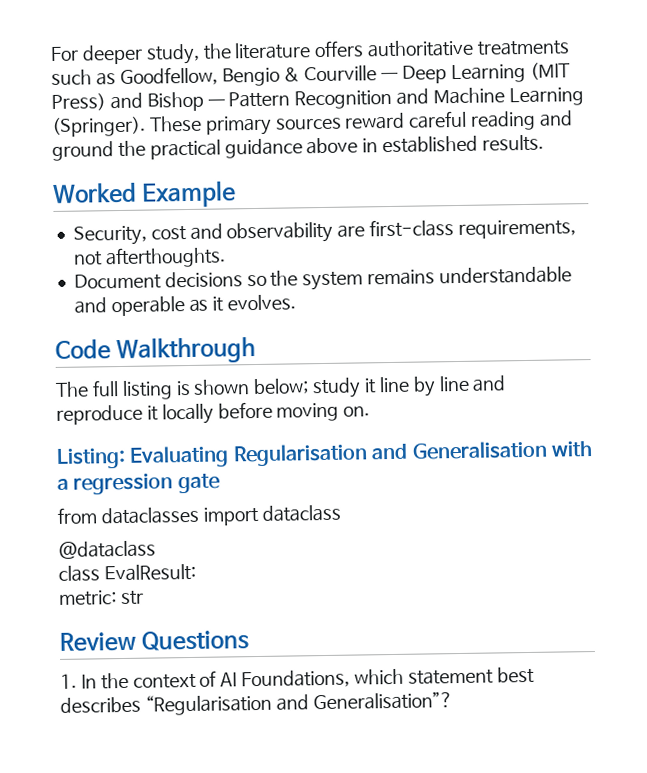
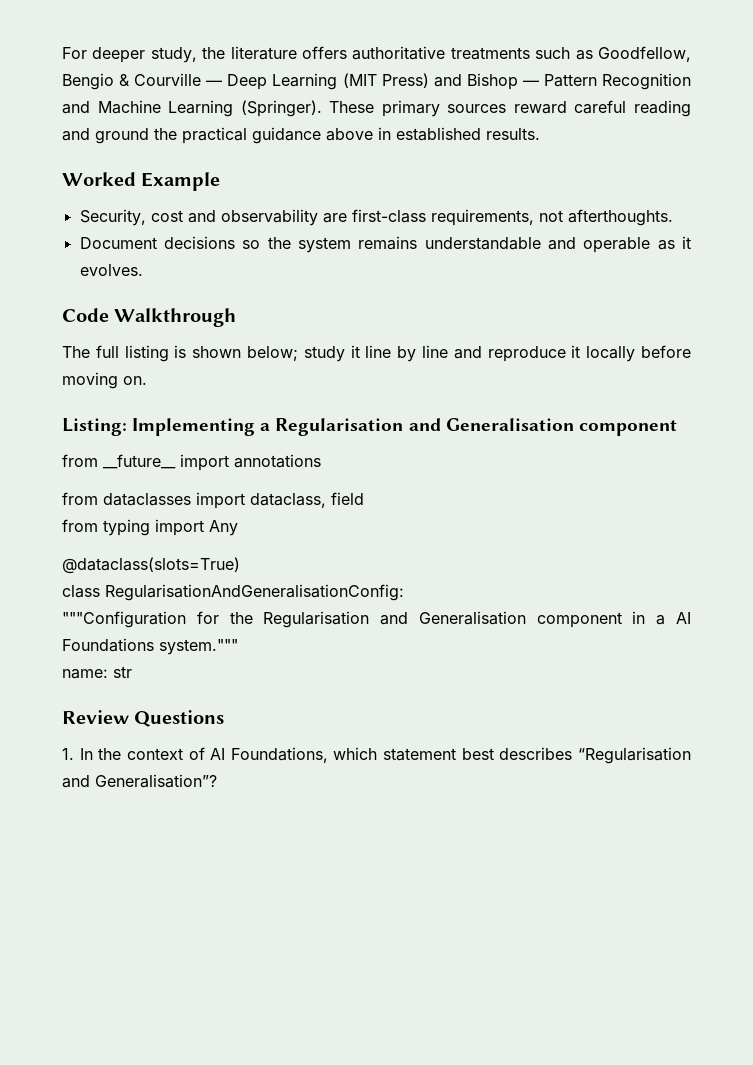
- Listing: Evaluating Regularisation and Generalisation with a regression gate
- from dataclasses import dataclass
- @dataclass
- class EvalResult:
- metric: str
+ Listing: Implementing a Regularisation and Generalisation component
+ from __future__ import annotations
+ from dataclasses import dataclass, field
+ from typing import Any
+ @dataclass(slots=True)
+ class RegularisationAndGeneralisationConfig:
+ """Configuration for the Regularisation and Generalisation component in a AI Foundations system."""
+ name: str

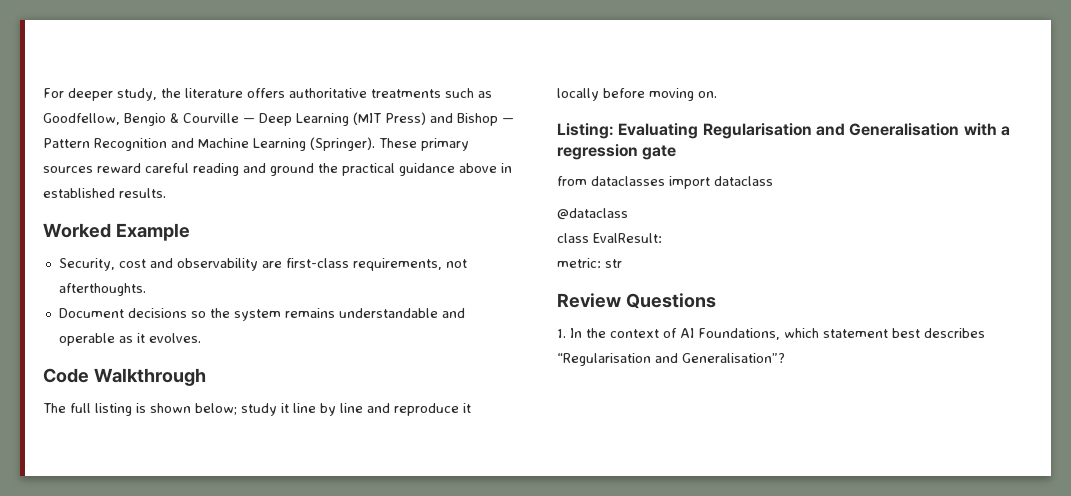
- Listing: Implementing a Regularisation and Generalisation component
- from __future__ import annotations
- from dataclasses import dataclass, field
- from typing import Any
- @dataclass(slots=True)
- class RegularisationAndGeneralisationConfig:
- """Configuration for the Regularisation and Generalisation component in a AI Foundations system."""
- name: str
+ Listing: Evaluating Regularisation and Generalisation with a regression gate
+ from dataclasses import dataclass
+ @dataclass
+ class EvalResult:
+ metric: str

